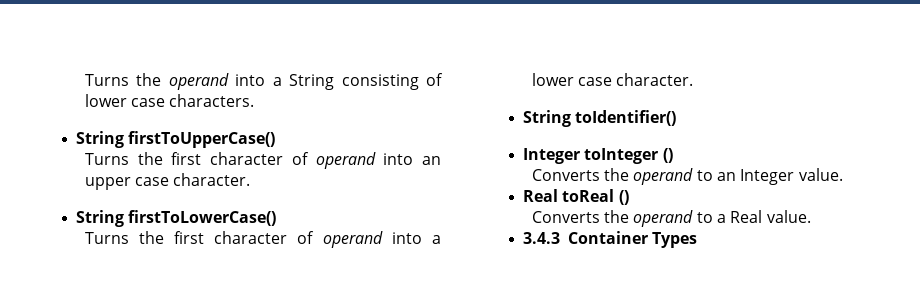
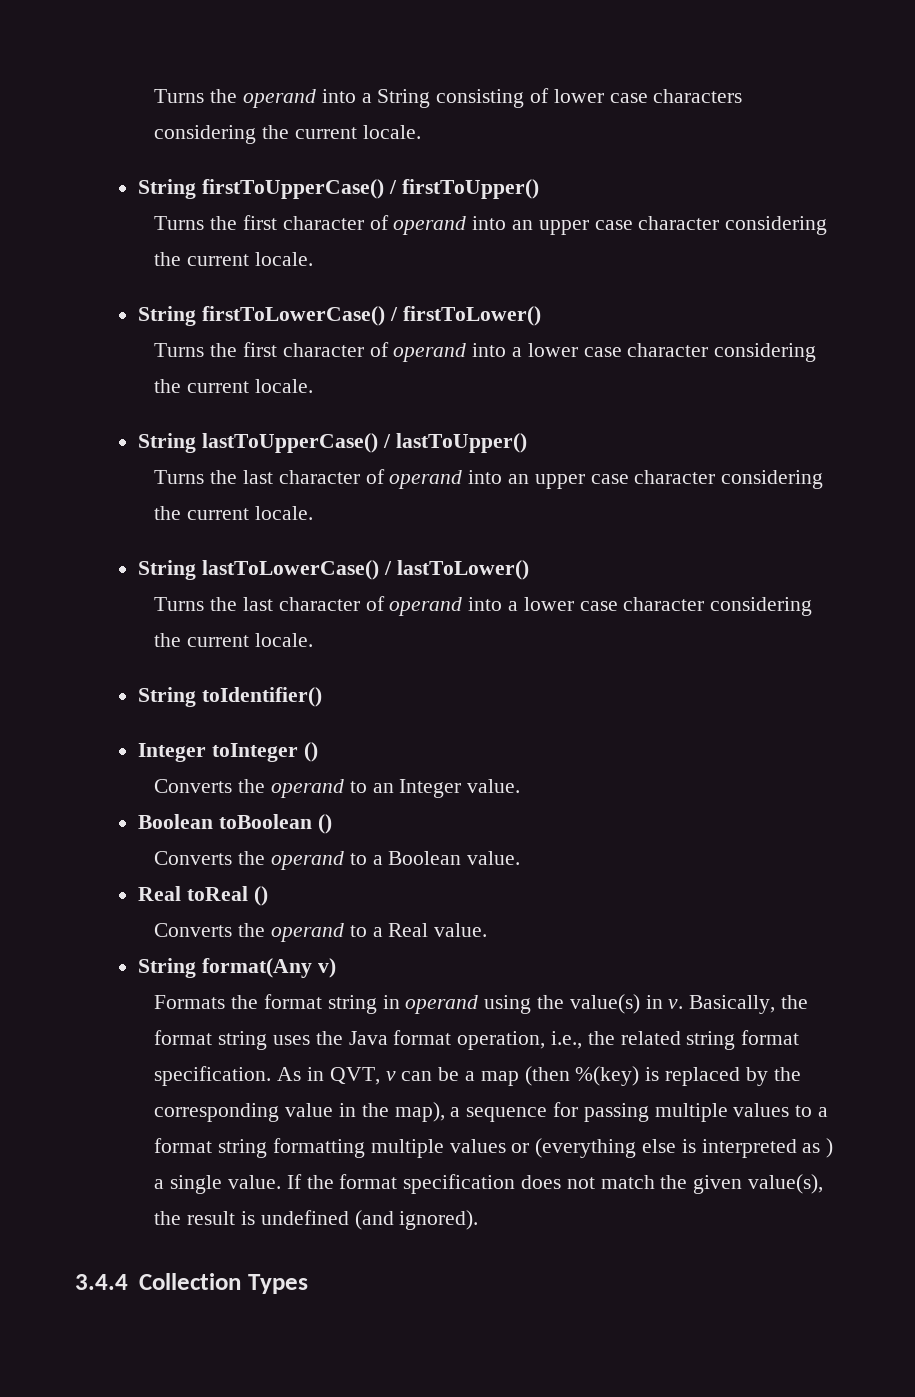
- Turns the operand into a String consisting of lower case characters.
+ Turns the operand into a String consisting of lower case characters considering the current locale.
- String firstToUpperCase()
+ String firstToUpperCase() / firstToUpper()
- Turns the first character of operand into an upper case character.
+ Turns the first character of operand into an upper case character considering the current locale.
- String firstToLowerCase()
+ String firstToLowerCase() / firstToLower()
- Turns the first character of operand into a lower case character.
+ Turns the first character of operand into a lower case character considering the current locale.
+ String lastToUpperCase() / lastToUpper()
+ Turns the last character of operand into an upper case character considering the current locale.
+ String lastToLowerCase() / lastToLower()
+ Turns the last character of operand into a lower case character considering the current locale.
+ Boolean toBoolean ()
+ Converts the operand to a Boolean value.
- 3.4.3 Container Types
+ String format(Any v)
+ Formats the format string in operand using the value(s) in v. Basically, the format string uses the Java format operation, i.e., the related string format specification. As in QVT, v can be a map (then %(key) is replaced by the corresponding value in the map), a sequence for passing multiple values to a format string formatting multiple values or (everything else is interpreted as ) a single value. If the format specification does not match the given value(s), the result is undefined (and ignored).
+ 3.4.4 Collection Types

